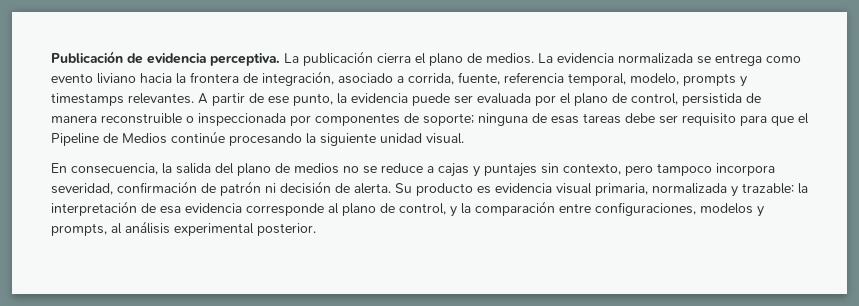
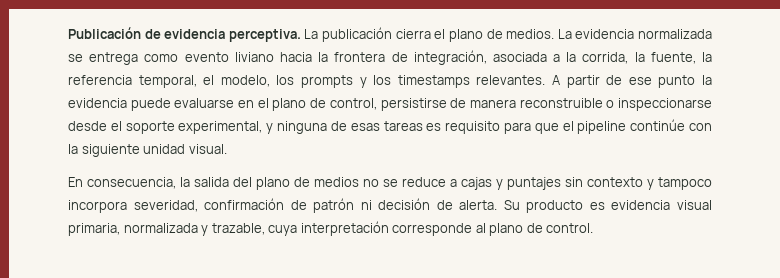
- La evidencia normalizada se entrega como evento liviano hacia la frontera de integración, asociado a corrida, fuente, referencia temporal, modelo, prompts y timestamps relevantes.
+ La evidencia normalizada se entrega como evento liviano hacia la frontera de integración, asociada a la corrida, la fuente, la referencia temporal, el modelo, los prompts y los timestamps relevantes.
- A partir de ese punto, la evidencia puede ser evaluada por el plano de control, persistida de manera reconstruible o inspeccionada por componentes de soporte; ninguna de esas tareas debe ser requisito para que el Pipeline de Medios continúe procesando la siguiente unidad visual.
+ A partir de ese punto la evidencia puede evaluarse en el plano de control, persistirse de manera reconstruible o inspeccionarse desde el soporte experimental, y ninguna de esas tareas es requisito para que el pipeline continúe con la siguiente unidad visual.
- En consecuencia, la salida del plano de medios no se reduce a cajas y puntajes sin contexto, pero tampoco incorpora severidad, confirmación de patrón ni decisión de alerta.
+ En consecuencia, la salida del plano de medios no se reduce a cajas y puntajes sin contexto y tampoco incorpora severidad, confirmación de patrón ni decisión de alerta.
- Su producto es evidencia visual primaria, normalizada y trazable: la interpretación de esa evidencia corresponde al plano de control, y la comparación entre configuraciones, modelos y prompts, al análisis experimental posterior.
+ Su producto es evidencia visual primaria, normalizada y trazable, cuya interpretación corresponde al plano de control.

